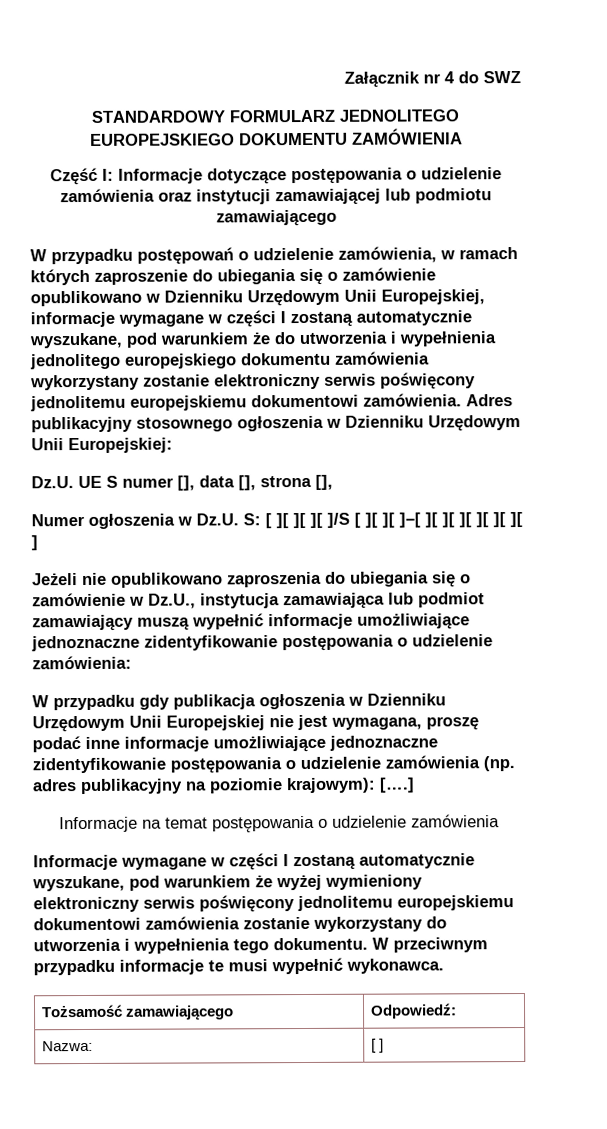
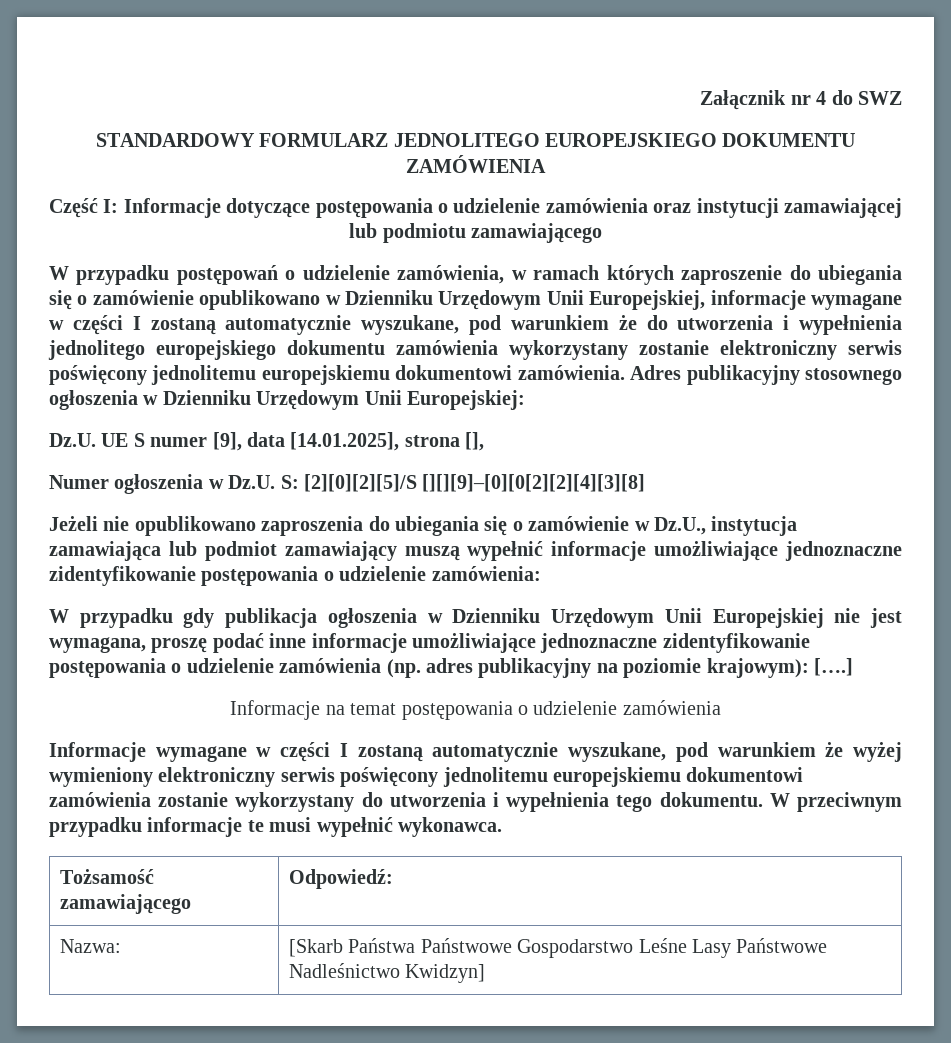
- Dz.U. UE S numer [], data [], strona [],
+ Dz.U. UE S numer [9], data [14.01.2025], strona [],
- Numer ogłoszenia w Dz.U. S: [ ][ ][ ][ ]/S [ ][ ][ ]–[ ][ ][ ][ ][ ][ ][ ]
+ Numer ogłoszenia w Dz.U. S: [2][0][2][5]/S [][][9]–[0][0[2][2][4][3][8]
- Nazwa: | [ ]
+ Nazwa: | [Skarb Państwa Państwowe Gospodarstwo Leśne Lasy Państwowe Nadleśnictwo Kwidzyn]

